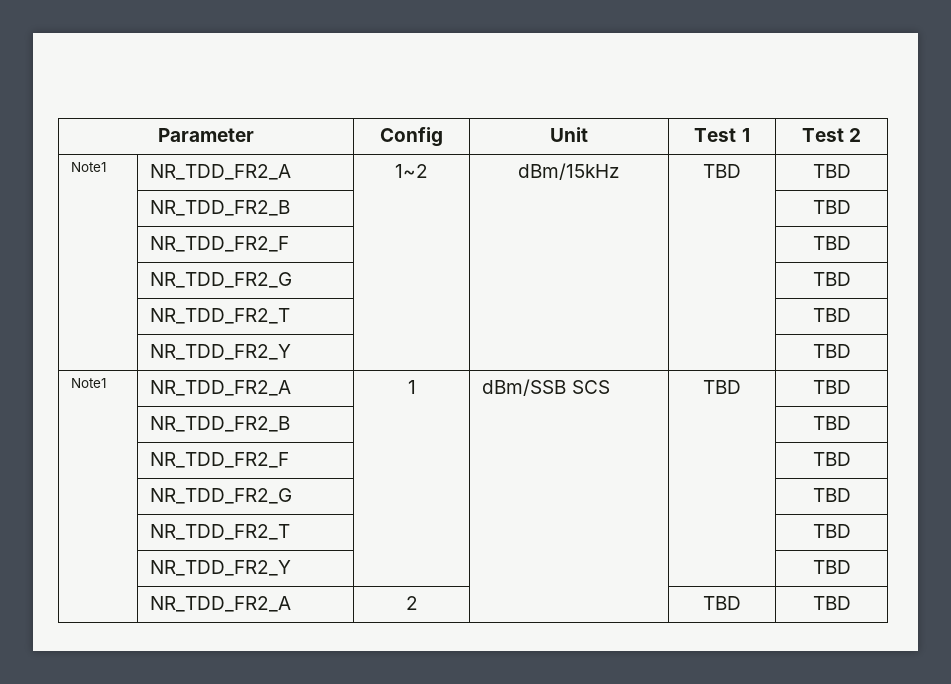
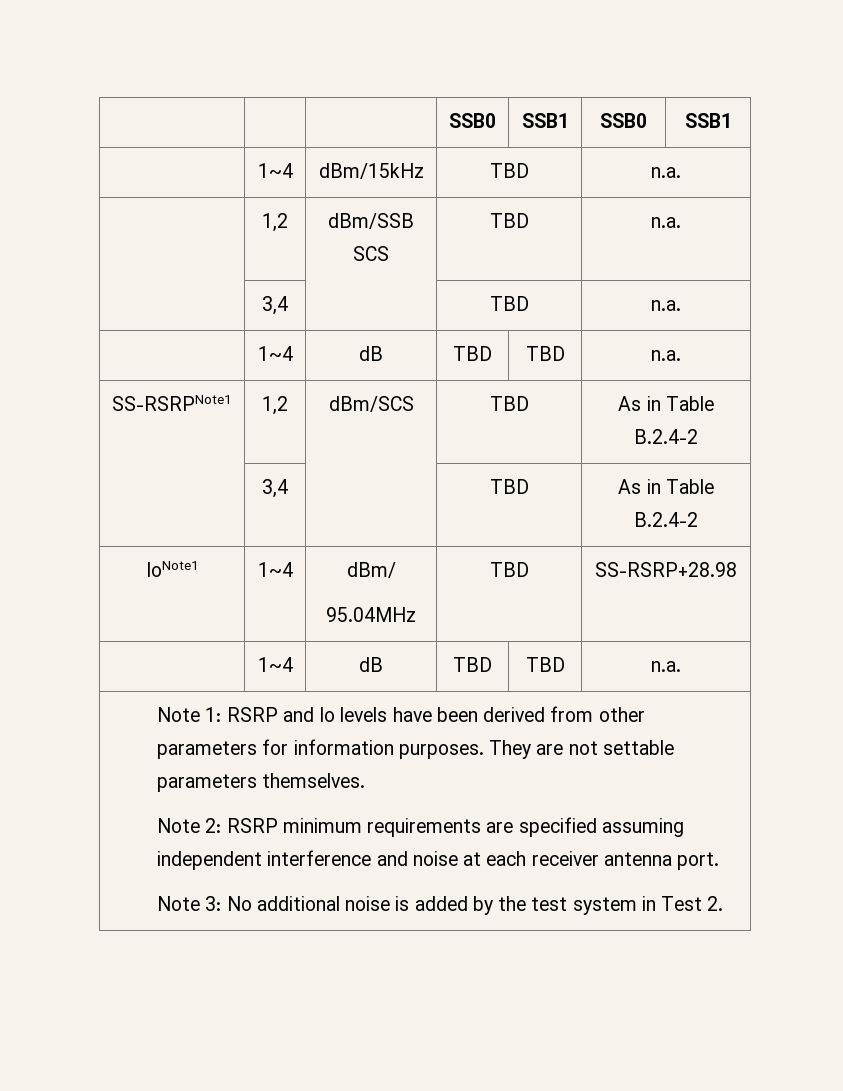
- Parameter | Config | Unit | Test 1 | Test 2
- Note1 | NR_TDD_FR2_A | 1~2 | dBm/15kHz | TBD | TBD
- | NR_TDD_FR2_B | | | | TBD
- | NR_TDD_FR2_F | | | | TBD
- | NR_TDD_FR2_G | | | | TBD
- | NR_TDD_FR2_T | | | | TBD
- | NR_TDD_FR2_Y | | | | TBD
- Note1 | NR_TDD_FR2_A | 1 | dBm/SSB SCS | TBD | TBD
- | NR_TDD_FR2_B | | | | TBD
- | NR_TDD_FR2_F | | | | TBD
- | NR_TDD_FR2_G | | | | TBD
- | NR_TDD_FR2_T | | | | TBD
- | NR_TDD_FR2_Y | | | | TBD
- | NR_TDD_FR2_A | 2 | | TBD | TBD
+ | | | SSB0 | SSB1 | SSB0 | SSB1
+ | 1~4 | dBm/15kHz | TBD | n.a.
+ | 1,2 | dBm/SSB SCS | TBD | n.a.
+ | 3,4 | | TBD | n.a.
+ | 1~4 | dB | TBD | TBD | n.a.
+ SS-RSRPNote1 | 1,2 | dBm/SCS | TBD | As in Table B.2.4-2
+ | 3,4 | | TBD | As in Table B.2.4-2
+ IoNote1 | 1~4 | dBm/
+ 95.04MHz | TBD | SS-RSRP+28.98
+ | 1~4 | dB | TBD | TBD | n.a.
+ Note 1: RSRP and Io levels have been derived from other parameters for information purposes. They are not settable parameters themselves.
+ Note 2: RSRP minimum requirements are specified assuming independent interference and noise at each receiver antenna port.
+ Note 3: No additional noise is added by the test system in Test 2.

